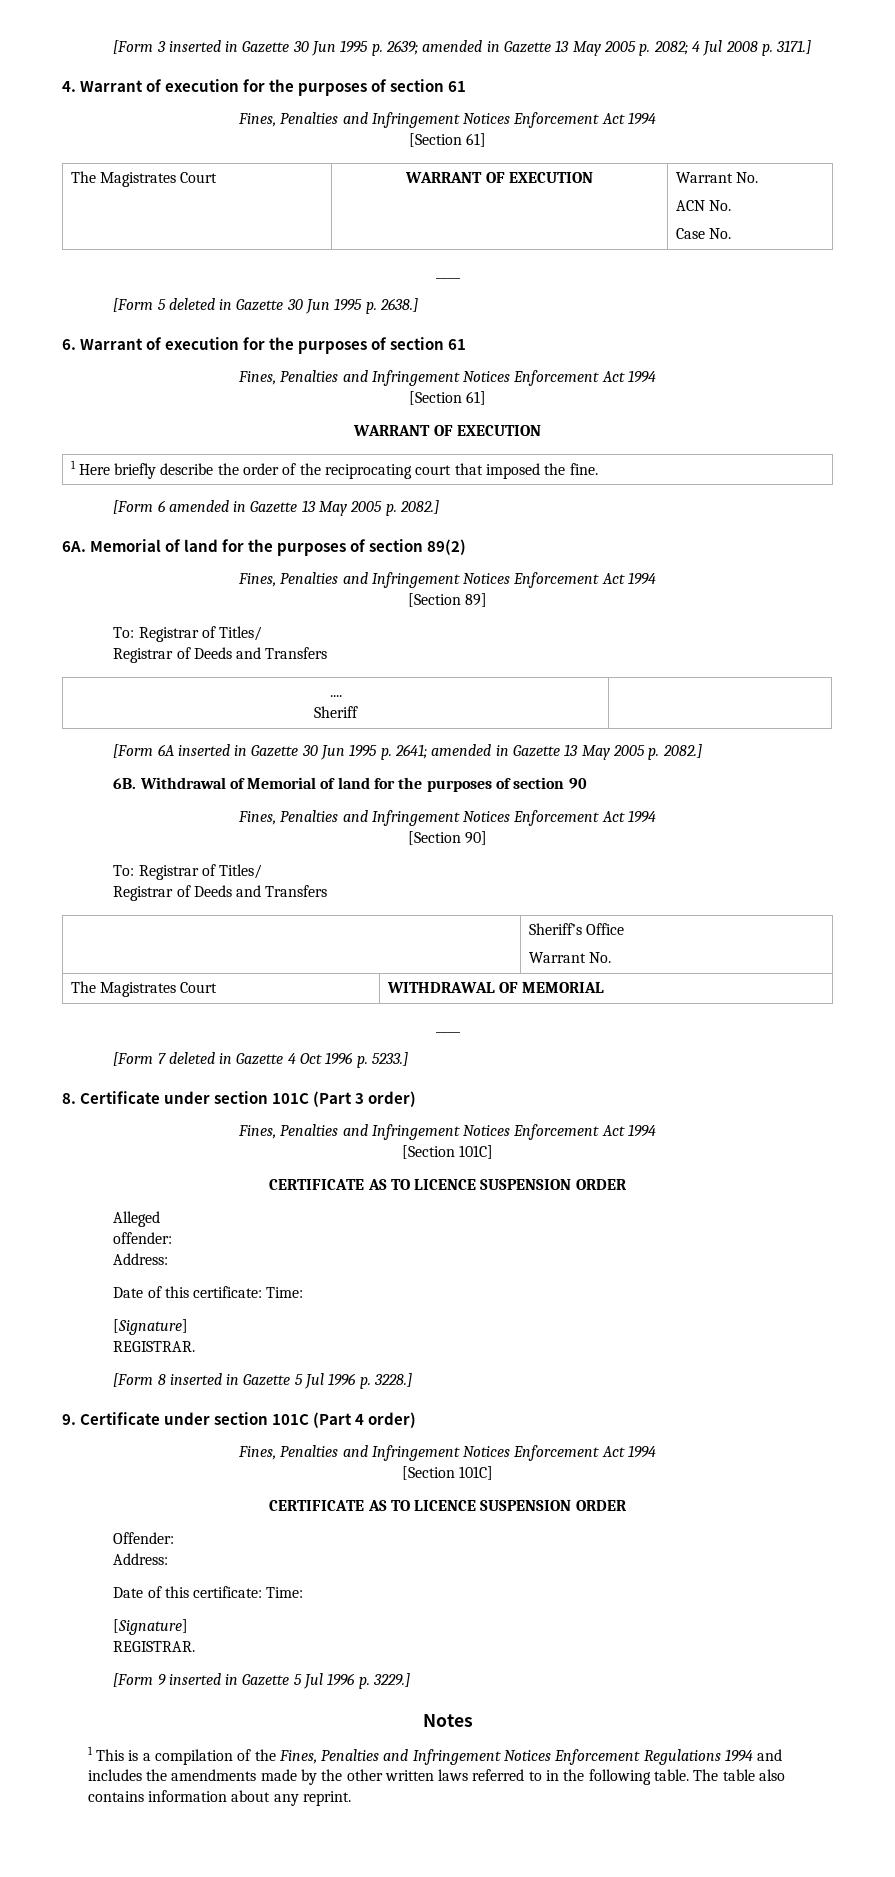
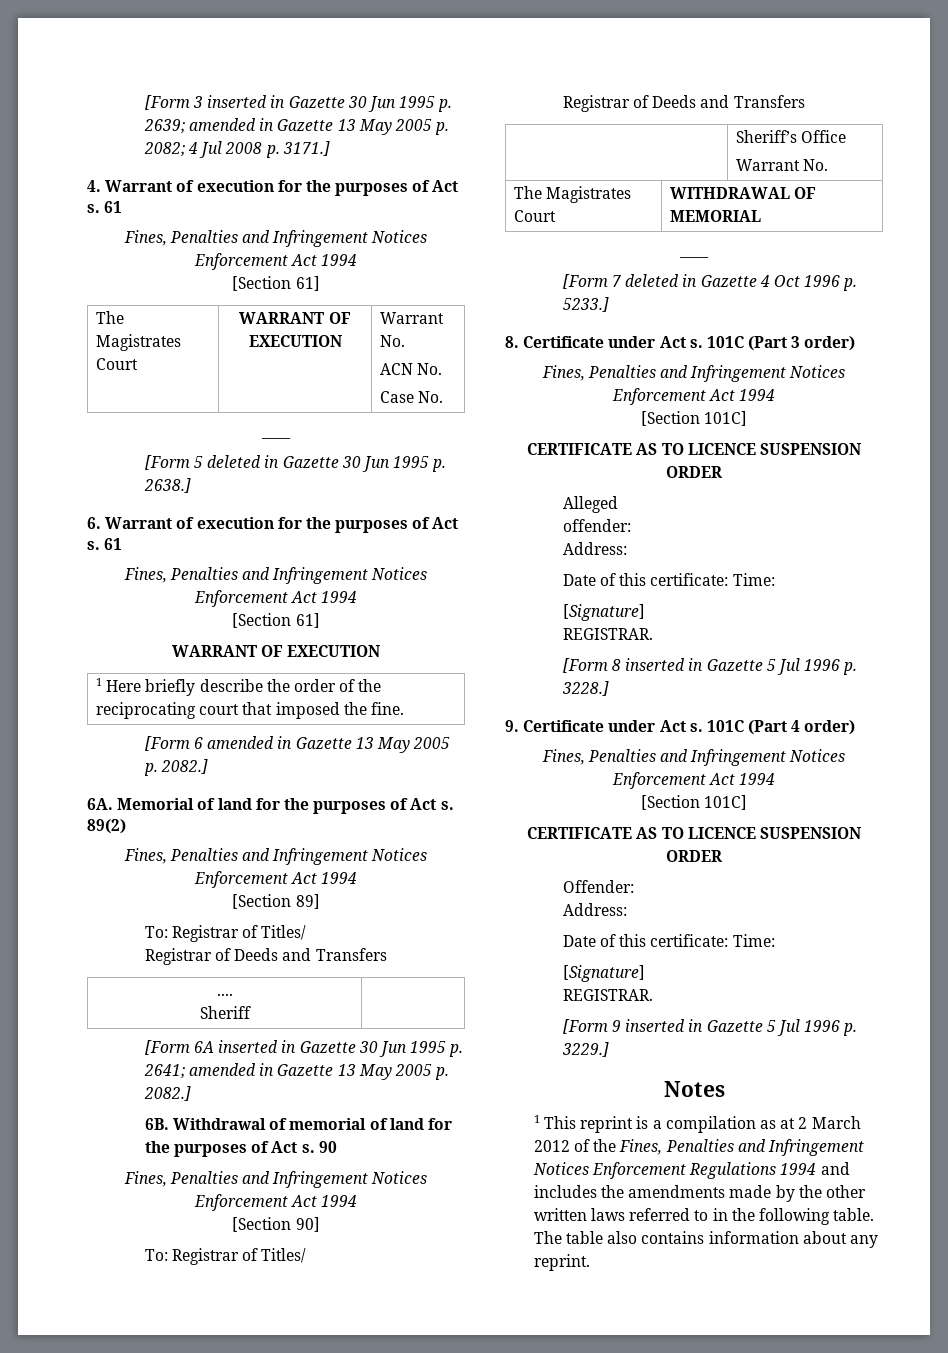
- 4. Warrant of execution for the purposes of section 61
+ 4. Warrant of execution for the purposes of Act s. 61
- 6. Warrant of execution for the purposes of section 61
+ 6. Warrant of execution for the purposes of Act s. 61
- Memorial of land for the purposes of section 89(2)
+ Memorial of land for the purposes of Act s. 89(2)
- Withdrawal of Memorial of land for the purposes of section 90
+ Withdrawal of memorial of land for the purposes of Act s. 90
- 8. Certificate under section 101C (Part 3 order)
+ 8. Certificate under Act s. 101C (Part 3 order)
- 9. Certificate under section 101C (Part 4 order)
+ 9. Certificate under Act s. 101C (Part 4 order)
- 1 This is a compilation of the Fines, Penalties and Infringement Notices Enforcement Regulations 1994 and includes the amendments made by the other written laws referred to in the following table.
+ 1 This reprint is a compilation as at 2 March 2012 of the Fines, Penalties and Infringement Notices Enforcement Regulations 1994 and includes the amendments made by the other written laws referred to in the following table.

